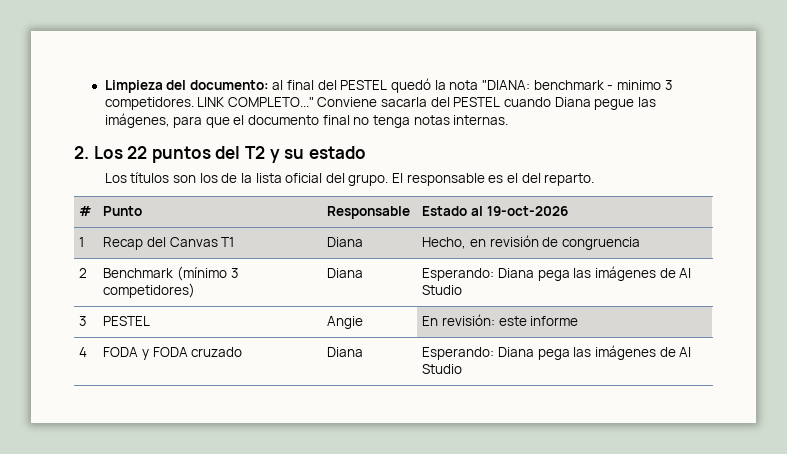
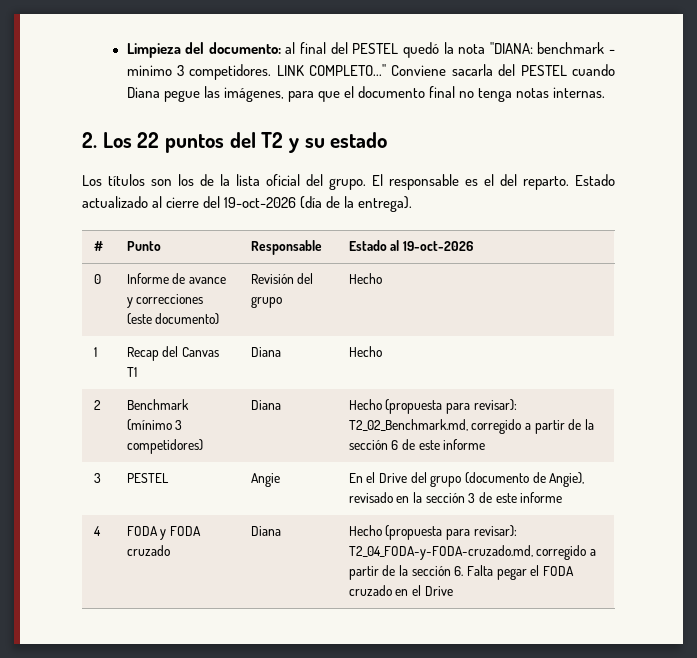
+ Estado actualizado al cierre del 19-oct-2026 (día de la entrega).
+ 0 | Informe de avance y correcciones (este documento) | Revisión del grupo | Hecho
- 1 | Recap del Canvas T1 | Diana | Hecho, en revisión de congruencia
+ 1 | Recap del Canvas T1 | Diana | Hecho
- 2 | Benchmark (mínimo 3 competidores) | Diana | Esperando: Diana pega las imágenes de AI Studio
- 3 | PESTEL | Angie | En revisión: este informe
+ 2 | Benchmark (mínimo 3 competidores) | Diana | Hecho (propuesta para revisar): T2_02_Benchmark.md, corregido a partir de la sección 6 de este informe
+ 3 | PESTEL | Angie | En el Drive del grupo (documento de Angie), revisado en la sección 3 de este informe
- 4 | FODA y FODA cruzado | Diana | Esperando: Diana pega las imágenes de AI Studio
+ 4 | FODA y FODA cruzado | Diana | Hecho (propuesta para revisar): T2_04_FODA-y-FODA-cruzado.md, corregido a partir de la sección 6. Falta pegar el FODA cruzado en el Drive

